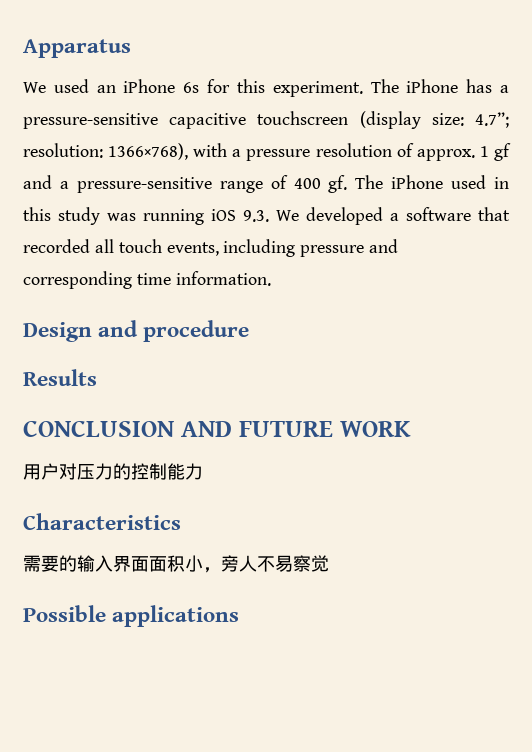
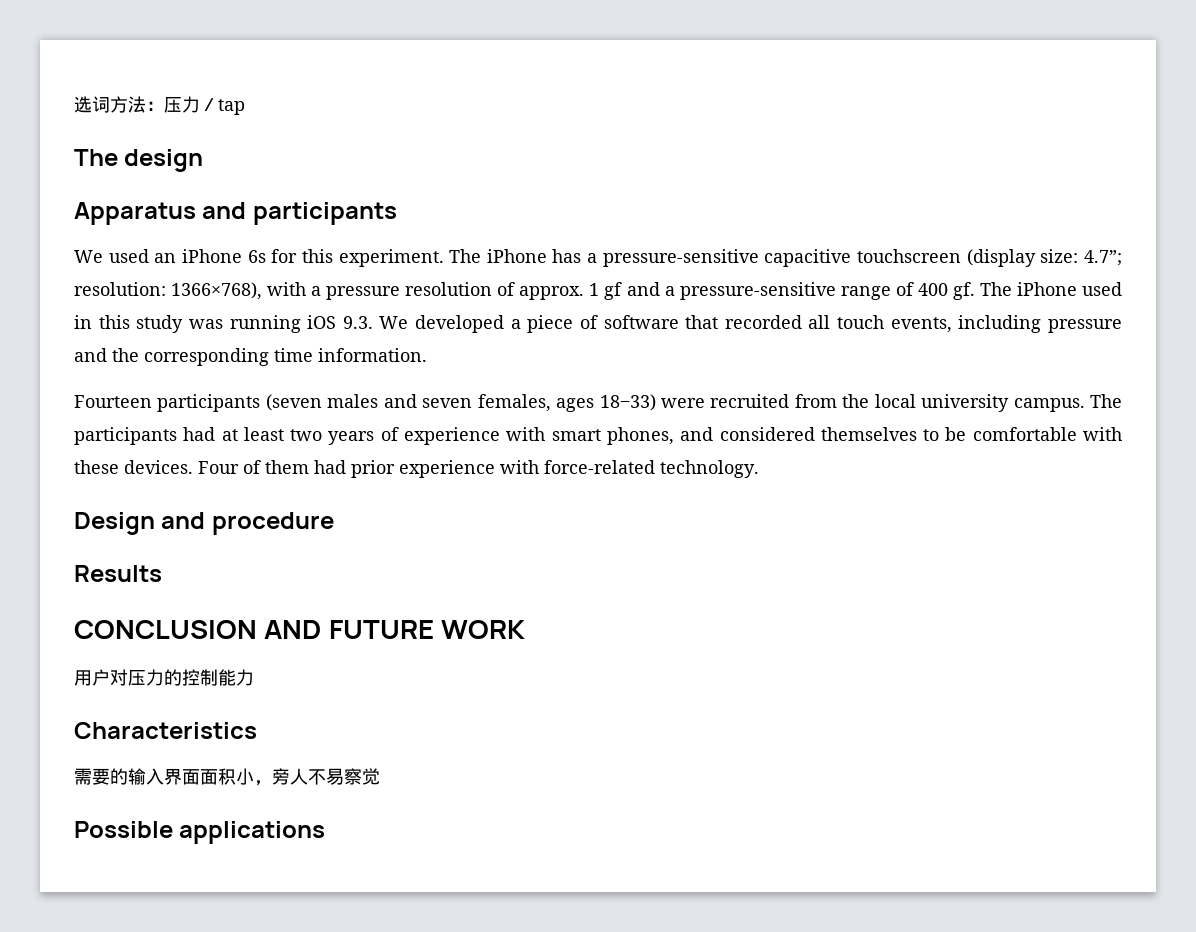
+ 选词方法：压力／tap
+ The design
- Apparatus
+ Apparatus and participants
- The iPhone used in this study was running iOS 9.3. We developed a software that recorded all touch events, including pressure and corresponding time information.
+ The iPhone used in this study was running iOS 9.3. We developed a piece of software that recorded all touch events, including pressure and the corresponding time information.
+ Fourteen participants (seven males and seven females, ages 18‒33) were recruited from the local university campus. The participants had at least two years of experience with smart phones, and considered themselves to be comfortable with these devices. Four of them had prior experience with force-related technology.

